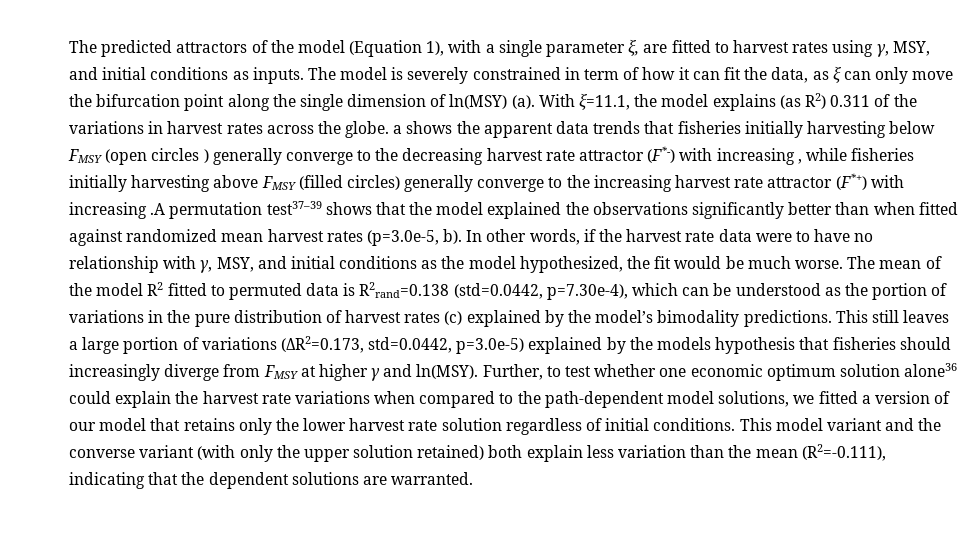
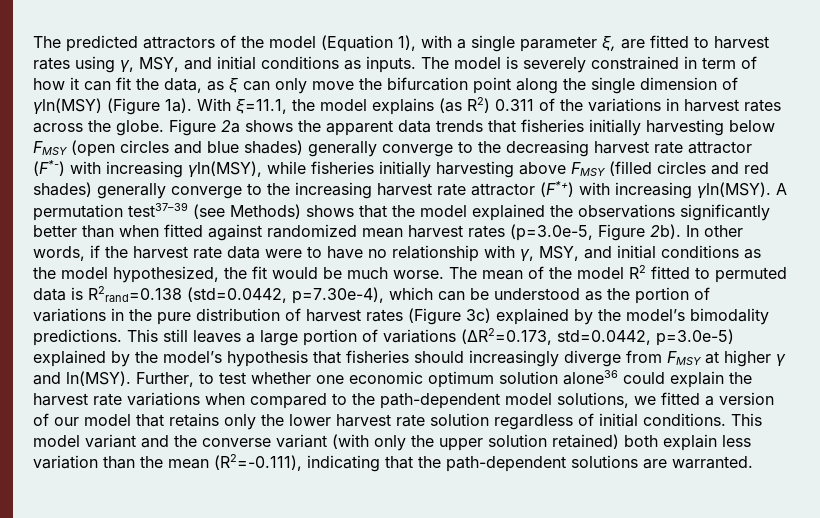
- The model is severely constrained in term of how it can fit the data, as ξ can only move the bifurcation point along the single dimension of ln(MSY) (a).
+ The model is severely constrained in term of how it can fit the data, as ξ can only move the bifurcation point along the single dimension of γln(MSY) (Figure 1a).
- With ξ=11.1, the model explains (as R2) 0.311 of the variations in harvest rates across the globe. a shows the apparent data trends that fisheries initially harvesting below FMSY (open circles ) generally converge to the decreasing harvest rate attractor (F*-) with increasing , while fisheries initially harvesting above FMSY (filled circles) generally converge to the increasing harvest rate attractor (F*+) with increasing .A permutation test37–39 shows that the model explained the observations significantly better than when fitted against randomized mean harvest rates (p=3.0e-5, b).
+ With ξ=11.1, the model explains (as R2) 0.311 of the variations in harvest rates across the globe. Figure 2a shows the apparent data trends that fisheries initially harvesting below FMSY (open circles and blue shades) generally converge to the decreasing harvest rate attractor (F*-) with increasing γln(MSY), while fisheries initially harvesting above FMSY (filled circles and red shades) generally converge to the increasing harvest rate attractor (F*+) with increasing γln(MSY). A permutation test37–39 (see Methods) shows that the model explained the observations significantly better than when fitted against randomized mean harvest rates (p=3.0e-5, Figure 2b).
- The mean of the model R2 fitted to permuted data is R2rand=0.138 (std=0.0442, p=7.30e-4), which can be understood as the portion of variations in the pure distribution of harvest rates (c) explained by the model’s bimodality predictions.
+ The mean of the model R2 fitted to permuted data is R2rand=0.138 (std=0.0442, p=7.30e-4), which can be understood as the portion of variations in the pure distribution of harvest rates (Figure 3c) explained by the model’s bimodality predictions.
- This still leaves a large portion of variations (ΔR2=0.173, std=0.0442, p=3.0e-5) explained by the models hypothesis that fisheries should increasingly diverge from FMSY at higher γ and ln(MSY).
+ This still leaves a large portion of variations (ΔR2=0.173, std=0.0442, p=3.0e-5) explained by the model’s hypothesis that fisheries should increasingly diverge from FMSY at higher γ and ln(MSY).
- This model variant and the converse variant (with only the upper solution retained) both explain less variation than the mean (R2=-0.111), indicating that the dependent solutions are warranted.
+ This model variant and the converse variant (with only the upper solution retained) both explain less variation than the mean (R2=-0.111), indicating that the path-dependent solutions are warranted.

